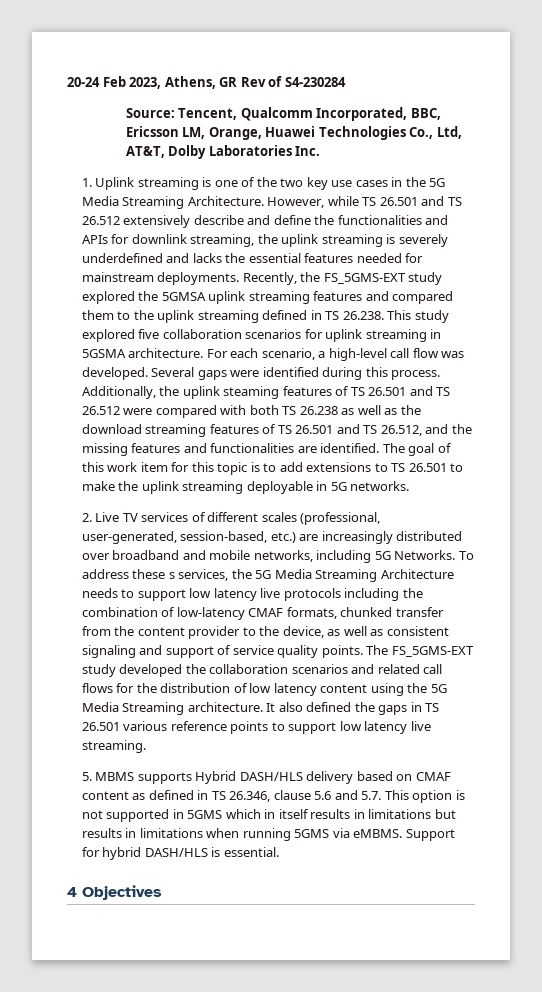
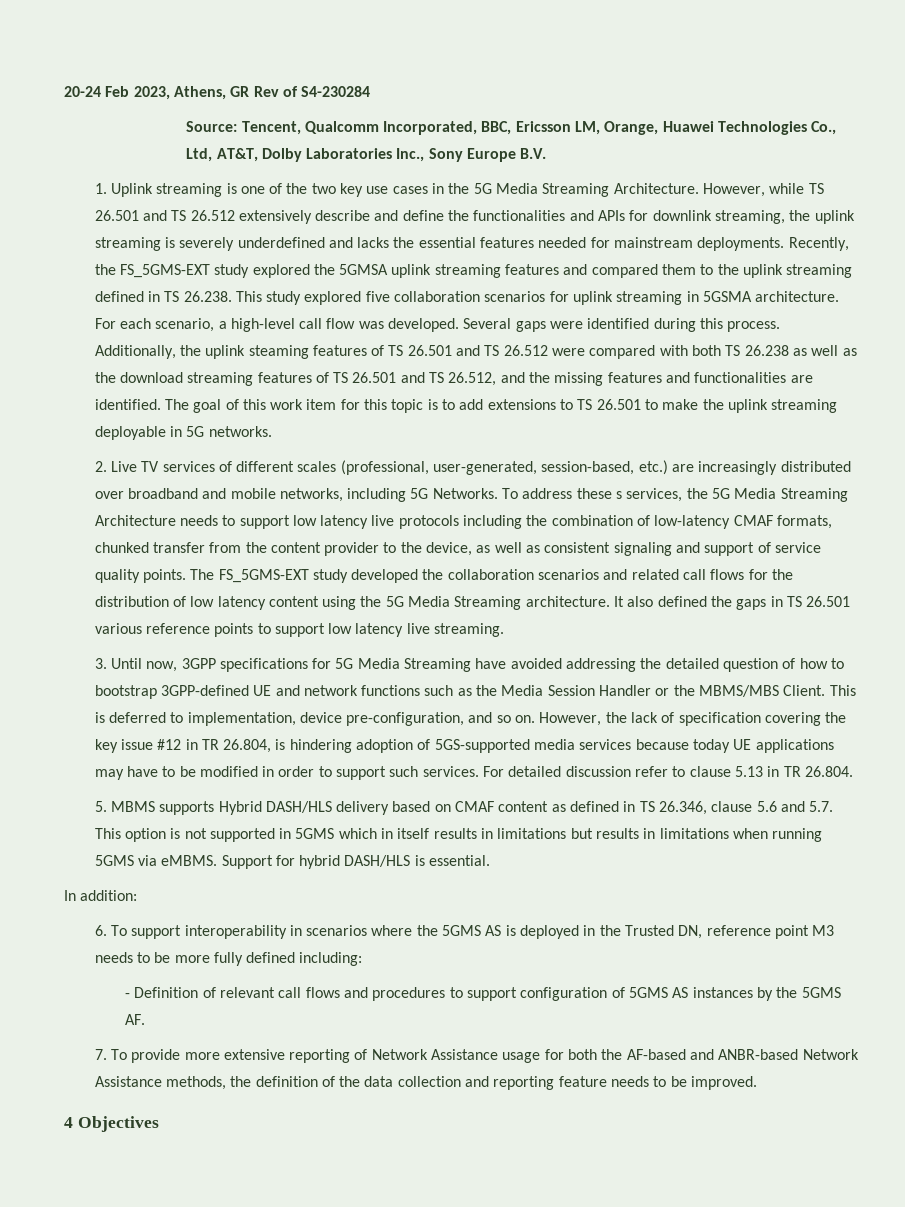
- Source: Tencent, Qualcomm Incorporated, BBC, Ericsson LM, Orange, Huawei Technologies Co., Ltd, AT&T, Dolby Laboratories Inc.
+ Source: Tencent, Qualcomm Incorporated, BBC, Ericsson LM, Orange, Huawei Technologies Co., Ltd, AT&T, Dolby Laboratories Inc., Sony Europe B.V.
+ 3. Until now, 3GPP specifications for 5G Media Streaming have avoided addressing the detailed question of how to bootstrap 3GPP-defined UE and network functions such as the Media Session Handler or the MBMS/MBS Client. This is deferred to implementation, device pre-configuration, and so on. However, the lack of specification covering the key issue #12 in TR 26.804, is hindering adoption of 5GS-supported media services because today UE applications may have to be modified in order to support such services. For detailed discussion refer to clause 5.13 in TR 26.804.
+ In addition:
+ 6. To support interoperability in scenarios where the 5GMS AS is deployed in the Trusted DN, reference point M3 needs to be more fully defined including:
+ - Definition of relevant call flows and procedures to support configuration of 5GMS AS instances by the 5GMS AF.
+ 7. To provide more extensive reporting of Network Assistance usage for both the AF-based and ANBR-based Network Assistance methods, the definition of the data collection and reporting feature needs to be improved.

